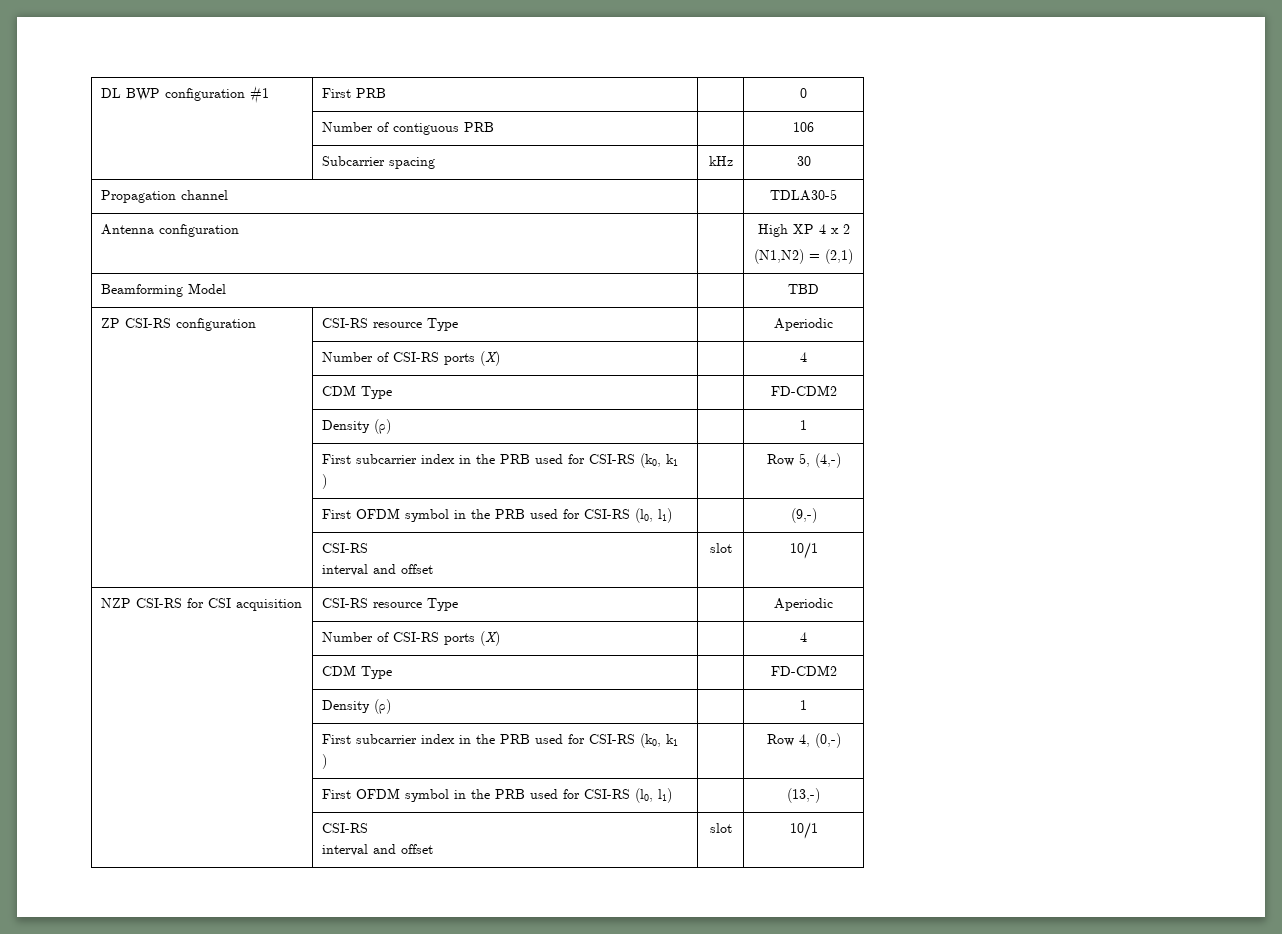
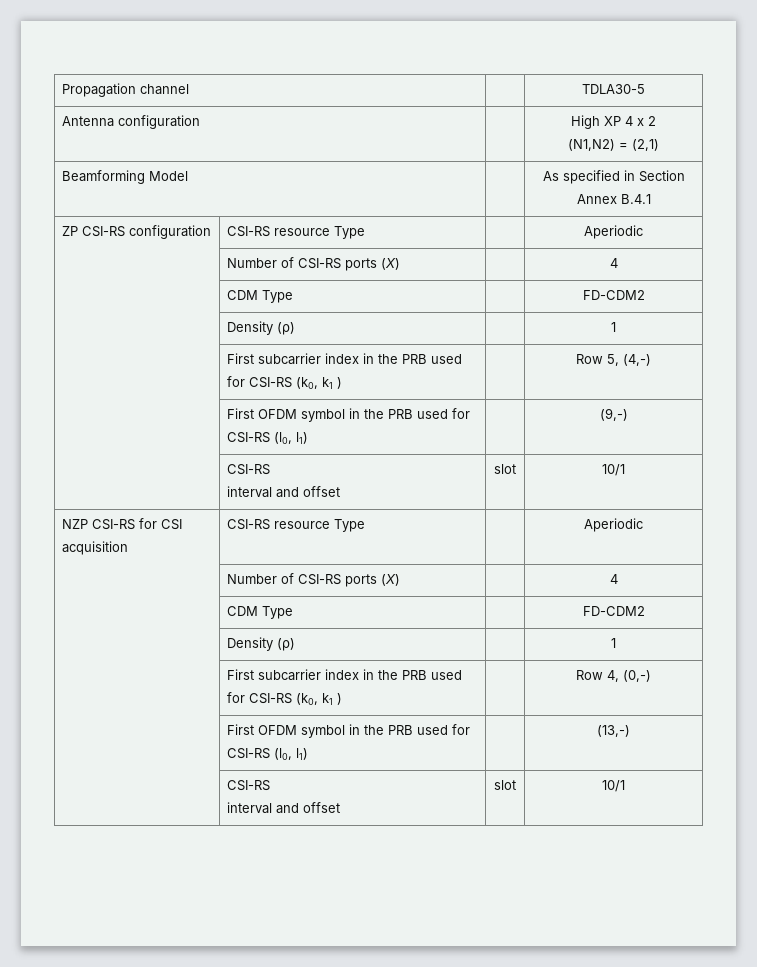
- DL BWP configuration #1 | First PRB | | 0
- | Number of contiguous PRB | | 106
- | Subcarrier spacing | kHz | 30
- Beamforming Model | | TBD
+ Beamforming Model | | As specified in Section Annex B.4.1

